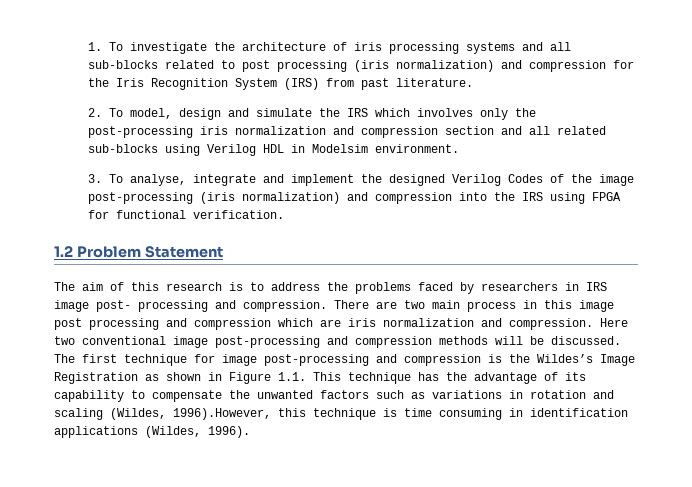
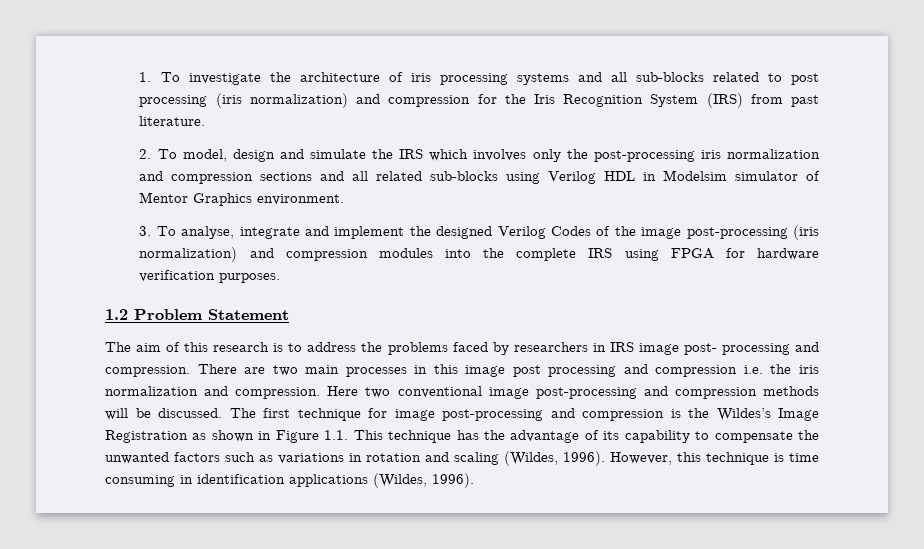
- 2. To model, design and simulate the IRS which involves only the post-processing iris normalization and compression section and all related sub-blocks using Verilog HDL in Modelsim environment.
+ 2. To model, design and simulate the IRS which involves only the post-processing iris normalization and compression sections and all related sub-blocks using Verilog HDL in Modelsim simulator of Mentor Graphics environment.
- 3. To analyse, integrate and implement the designed Verilog Codes of the image post-processing (iris normalization) and compression into the IRS using FPGA for functional verification.
+ 3. To analyse, integrate and implement the designed Verilog Codes of the image post-processing (iris normalization) and compression modules into the complete IRS using FPGA for hardware verification purposes.
- There are two main process in this image post processing and compression which are iris normalization and compression.
+ There are two main processes in this image post processing and compression i.e. the iris normalization and compression.
- The first technique for image post-processing and compression is the Wildes’s Image Registration as shown in Figure 1.1. This technique has the advantage of its capability to compensate the unwanted factors such as variations in rotation and scaling (Wildes, 1996).However, this technique is time consuming in identification applications (Wildes, 1996).
+ The first technique for image post-processing and compression is the Wildes’s Image Registration as shown in Figure 1.1. This technique has the advantage of its capability to compensate the unwanted factors such as variations in rotation and scaling (Wildes, 1996). However, this technique is time consuming in identification applications (Wildes, 1996).

